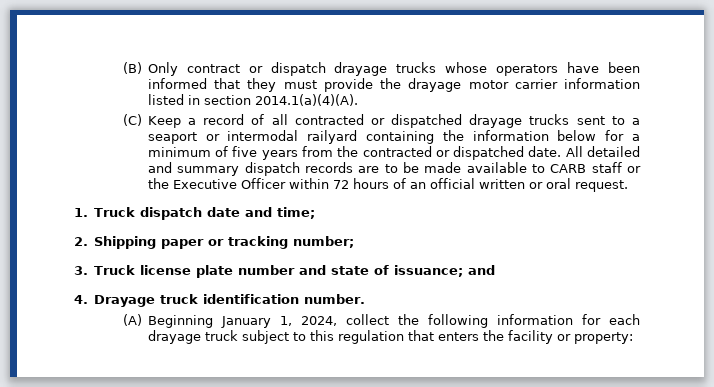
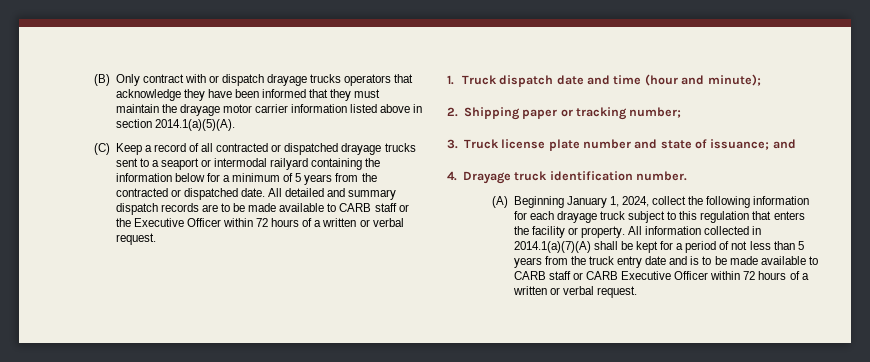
- (B) Only contract or dispatch drayage trucks whose operators have been informed that they must provide the drayage motor carrier information listed in section 2014.1(a)(4)(A).
+ (B) Only contract with or dispatch drayage trucks operators that acknowledge they have been informed that they must maintain the drayage motor carrier information listed above in section 2014.1(a)(5)(A).
- (C) Keep a record of all contracted or dispatched drayage trucks sent to a seaport or intermodal railyard containing the information below for a minimum of five years from the contracted or dispatched date.
+ (C) Keep a record of all contracted or dispatched drayage trucks sent to a seaport or intermodal railyard containing the information below for a minimum of 5 years from the contracted or dispatched date.
- All detailed and summary dispatch records are to be made available to CARB staff or the Executive Officer within 72 hours of an official written or oral request.
+ All detailed and summary dispatch records are to be made available to CARB staff or the Executive Officer within 72 hours of a written or verbal request.
- 1. Truck dispatch date and time;
+ 1. Truck dispatch date and time (hour and minute);
- (A) Beginning January 1, 2024, collect the following information for each drayage truck subject to this regulation that enters the facility or property:
+ (A) Beginning January 1, 2024, collect the following information for each drayage truck subject to this regulation that enters the facility or property. All information collected in 2014.1(a)(7)(A) shall be kept for a period of not less than 5 years from the truck entry date and is to be made available to CARB staff or CARB Executive Officer within 72 hours of a written or verbal request.

